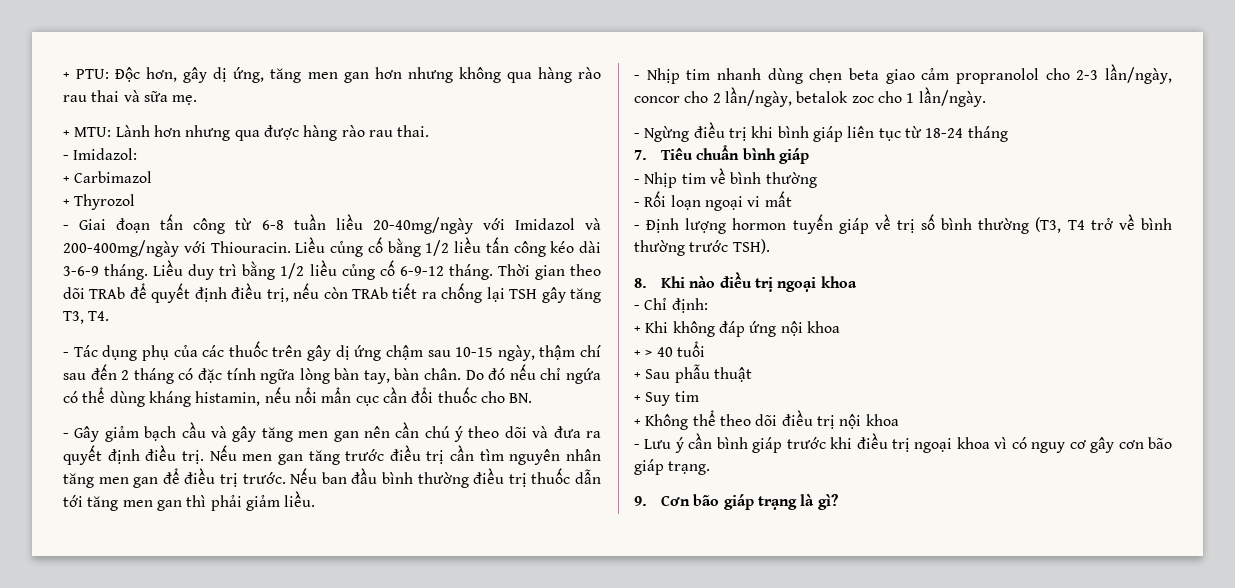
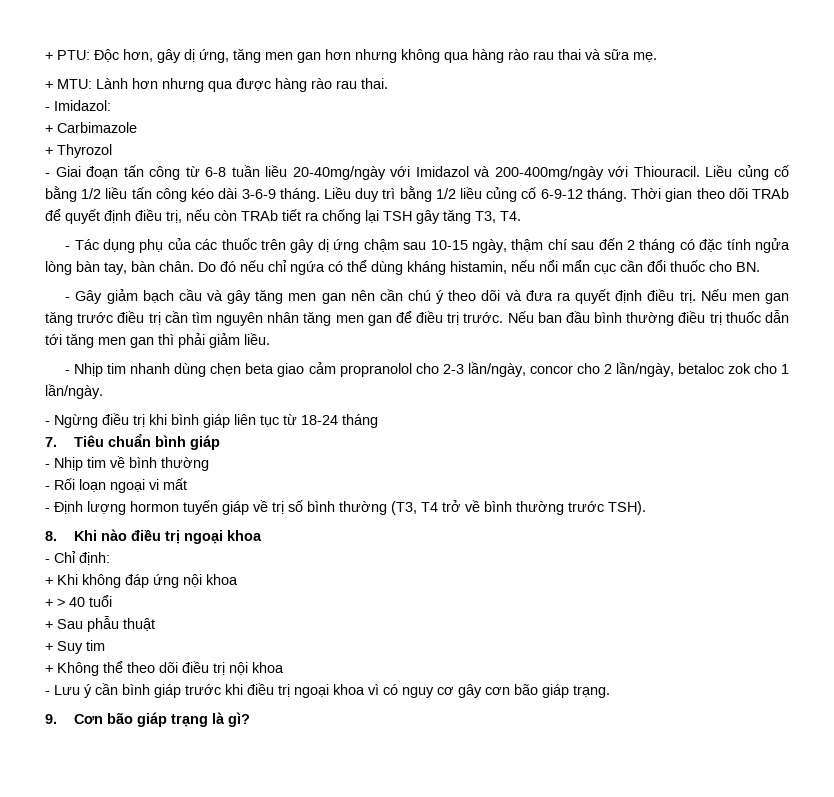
- + Carbimazol
+ + Carbimazole
- - Giai đoạn tấn công từ 6-8 tuần liều 20-40mg/ngày với Imidazol và 200-400mg/ngày với Thiouracin.
+ - Giai đoạn tấn công từ 6-8 tuần liều 20-40mg/ngày với Imidazol và 200-400mg/ngày với Thiouracil.
- - Tác dụng phụ của các thuốc trên gây dị ứng chậm sau 10-15 ngày, thậm chí sau đến 2 tháng có đặc tính ngữa lòng bàn tay, bàn chân.
+ - Tác dụng phụ của các thuốc trên gây dị ứng chậm sau 10-15 ngày, thậm chí sau đến 2 tháng có đặc tính ngửa lòng bàn tay, bàn chân.
- - Nhịp tim nhanh dùng chẹn beta giao cảm propranolol cho 2-3 lần/ngày, concor cho 2 lần/ngày, betalok zoc cho 1 lần/ngày.
+ - Nhịp tim nhanh dùng chẹn beta giao cảm propranolol cho 2-3 lần/ngày, concor cho 2 lần/ngày, betaloc zok cho 1 lần/ngày.

